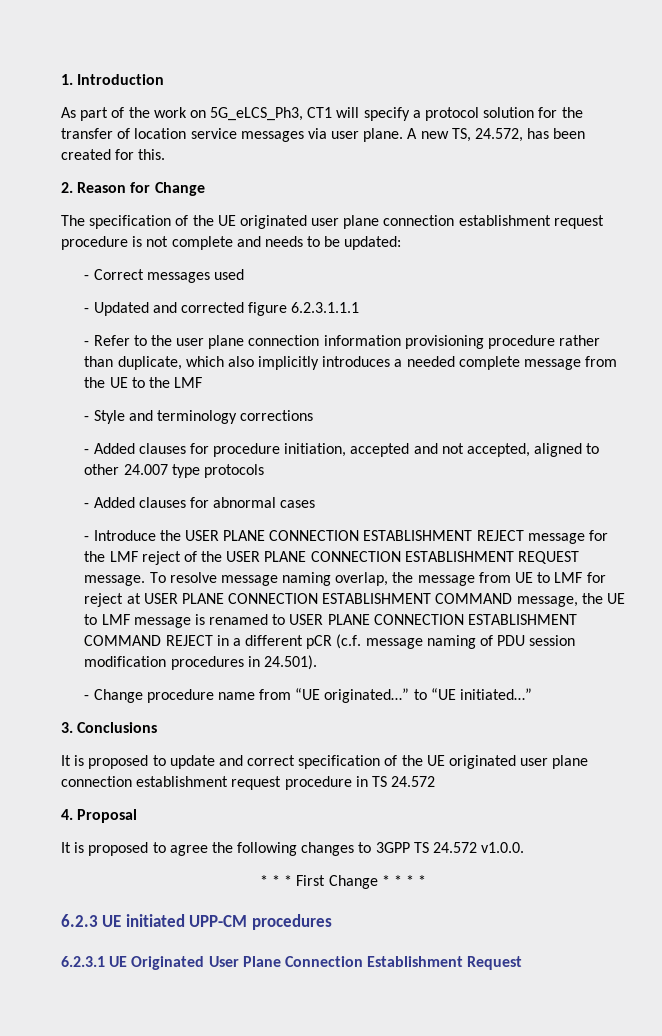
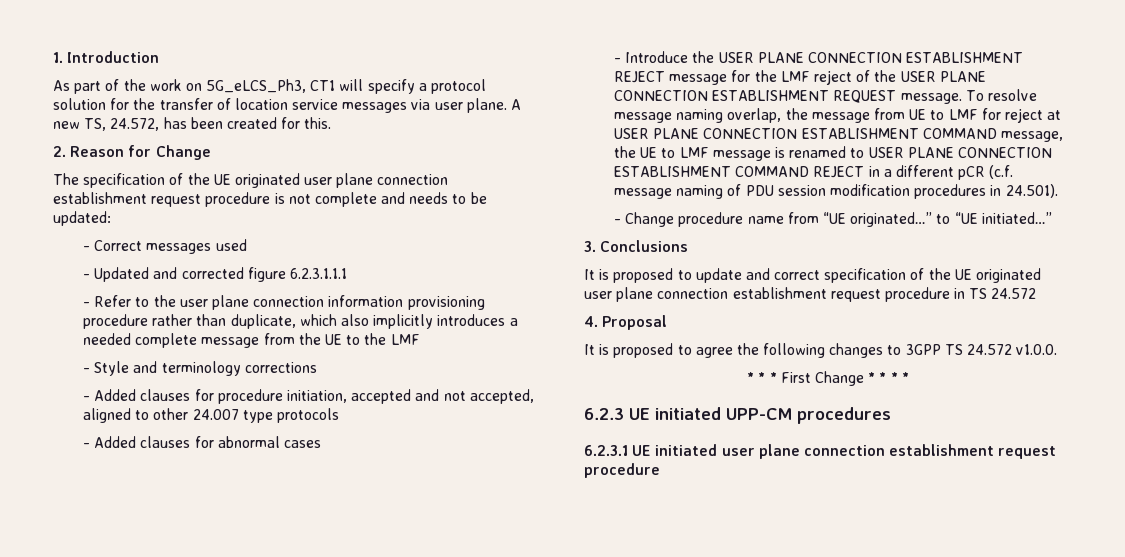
- 6.2.3.1 UE Originated User Plane Connection Establishment Request
+ 6.2.3.1 UE initiated user plane connection establishment request procedure

